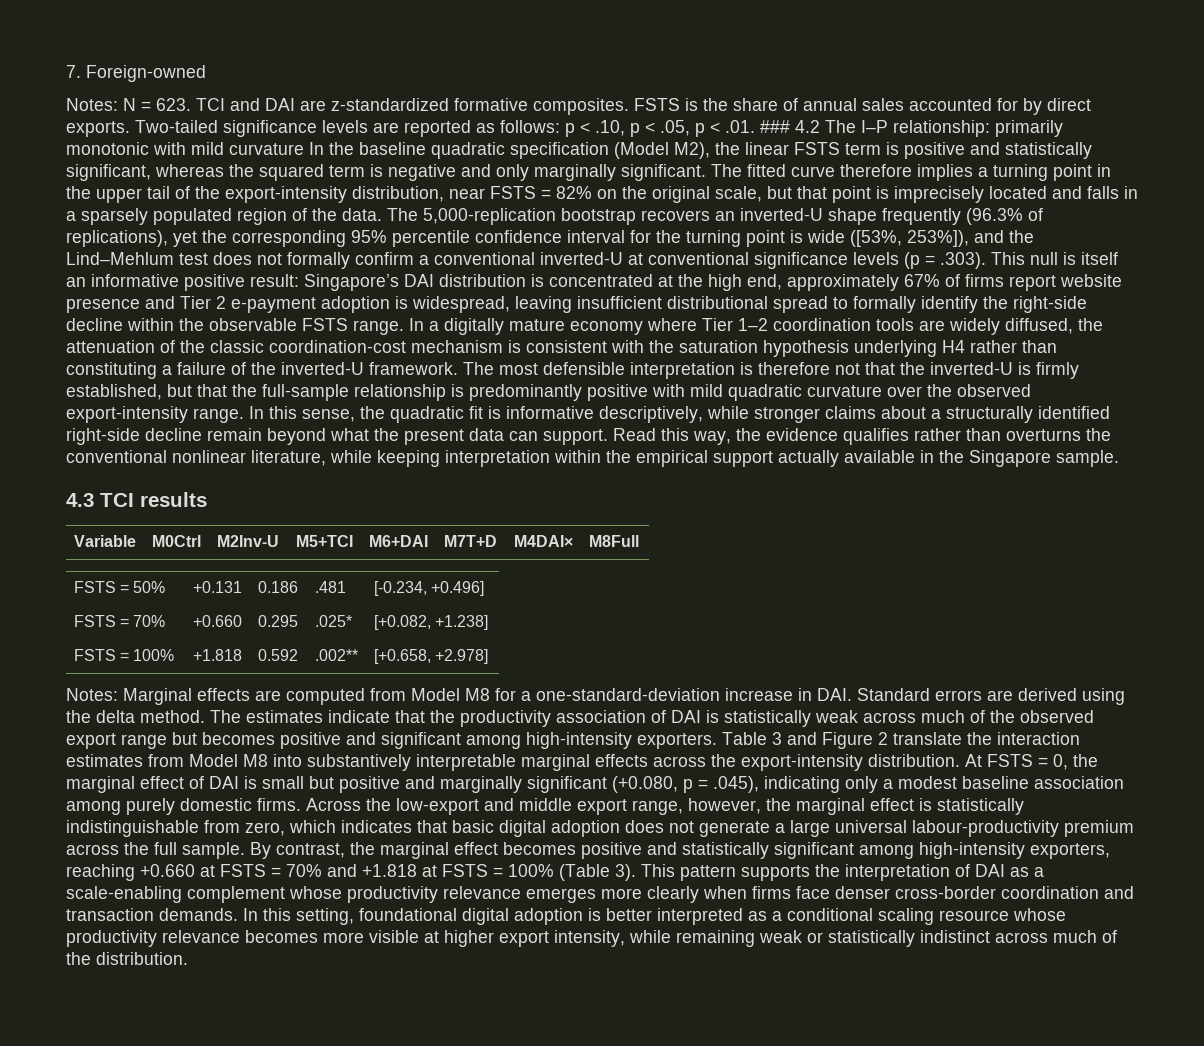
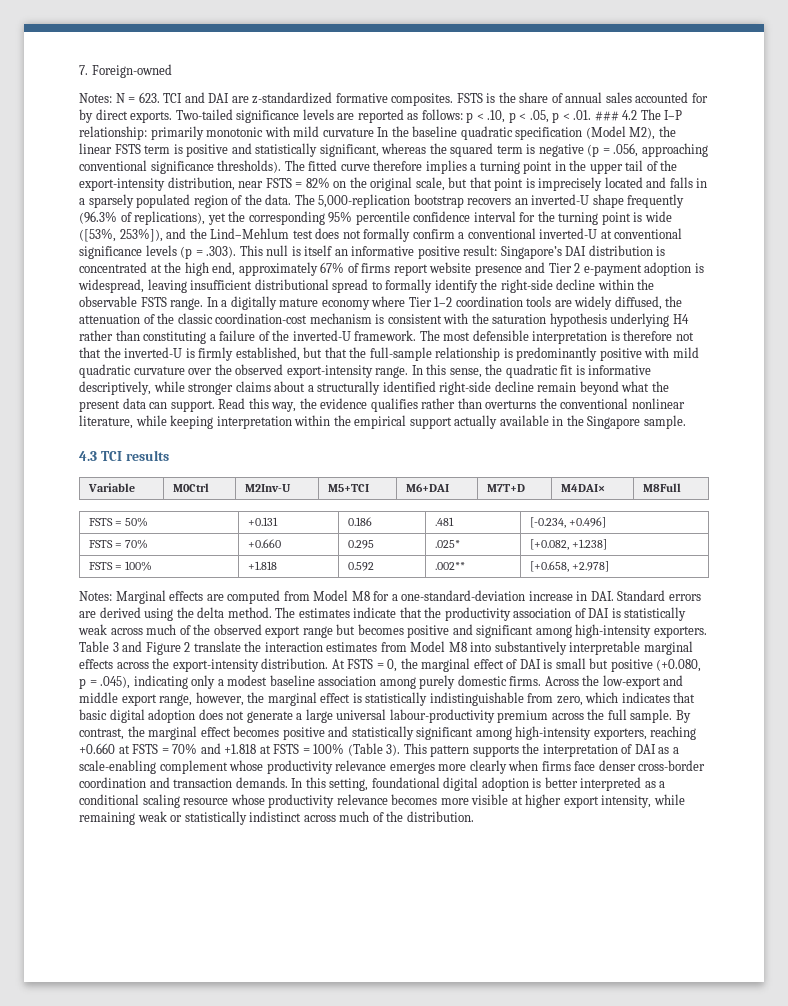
- Two-tailed significance levels are reported as follows: p < .10, p < .05, p < .01. ### 4.2 The I–P relationship: primarily monotonic with mild curvature In the baseline quadratic specification (Model M2), the linear FSTS term is positive and statistically significant, whereas the squared term is negative and only marginally significant.
+ Two-tailed significance levels are reported as follows: p < .10, p < .05, p < .01. ### 4.2 The I–P relationship: primarily monotonic with mild curvature In the baseline quadratic specification (Model M2), the linear FSTS term is positive and statistically significant, whereas the squared term is negative (p = .056, approaching conventional significance thresholds).
- At FSTS = 0, the marginal effect of DAI is small but positive and marginally significant (+0.080, p = .045), indicating only a modest baseline association among purely domestic firms.
+ At FSTS = 0, the marginal effect of DAI is small but positive (+0.080, p = .045), indicating only a modest baseline association among purely domestic firms.

